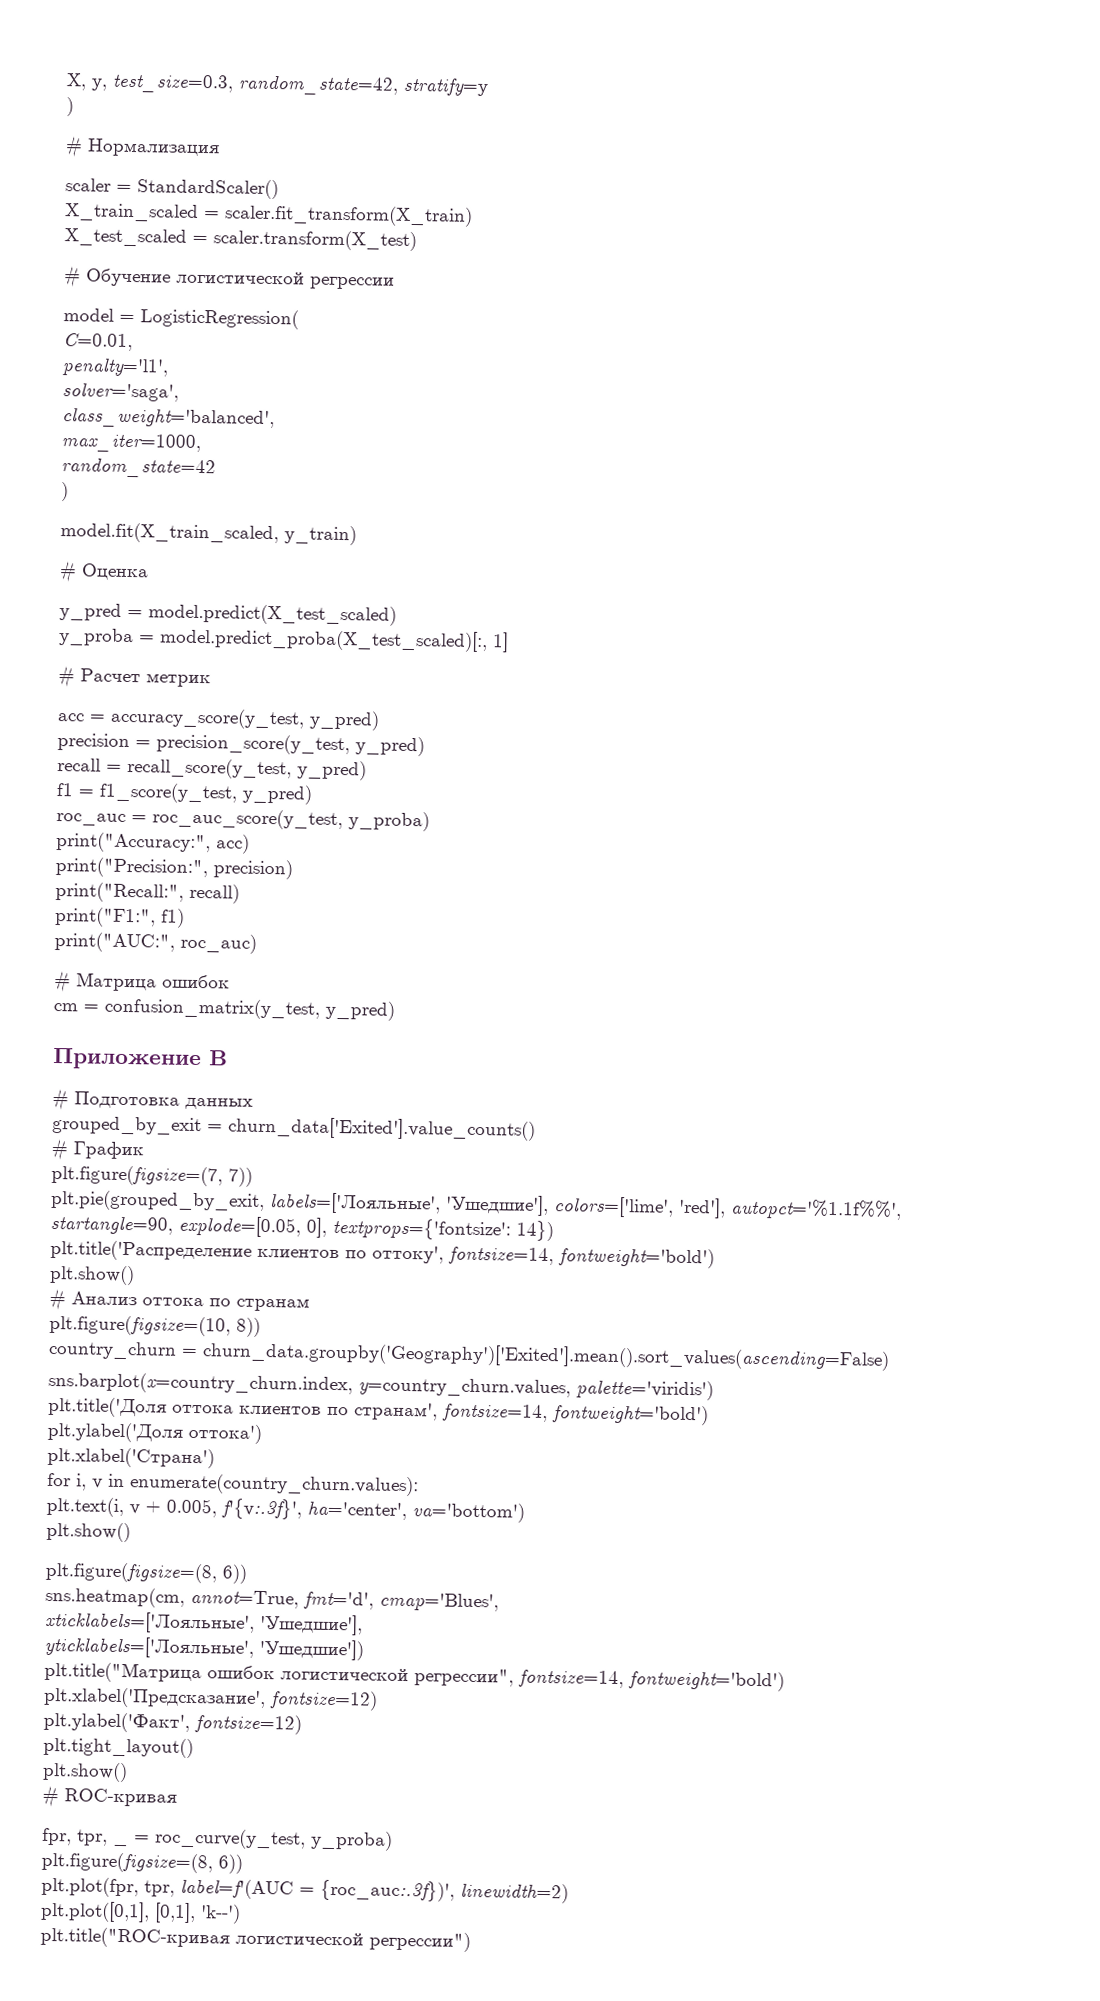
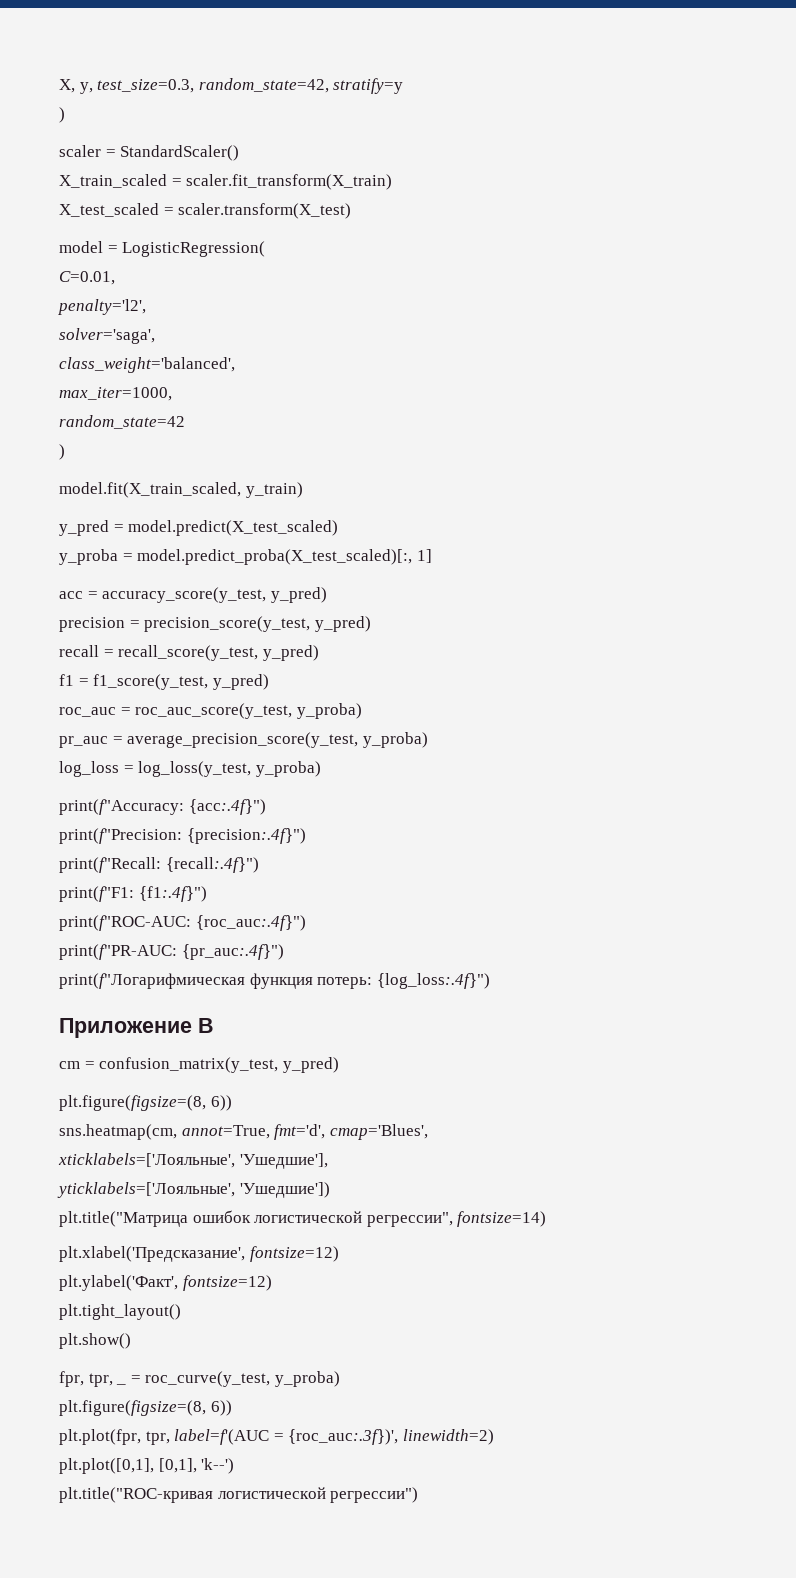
- # Нормализация
- # Обучение логистической регрессии
- penalty='l1',
+ penalty='l2',
- # Оценка
- # Расчет метрик
- print("Accuracy:", acc)
- print("Precision:", precision)
- print("Recall:", recall)
- print("F1:", f1)
- print("AUC:", roc_auc)
- # Матрица ошибок
+ pr_auc = average_precision_score(y_test, y_proba)
+ log_loss = log_loss(y_test, y_proba)
+ print(f"Accuracy: {acc:.4f}")
+ print(f"Precision: {precision:.4f}")
+ print(f"Recall: {recall:.4f}")
+ print(f"F1: {f1:.4f}")
+ print(f"ROC-AUC: {roc_auc:.4f}")
+ print(f"PR-AUC: {pr_auc:.4f}")
+ print(f"Логарифмическая функция потерь: {log_loss:.4f}")
+ Приложение В
  cm = confusion_matrix(y_test, y_pred)
- Приложение В
- # Подготовка данных
- grouped_by_exit = churn_data['Exited'].value_counts()
- # График
- plt.figure(figsize=(7, 7))
- plt.pie(grouped_by_exit, labels=['Лояльные', 'Ушедшие'], colors=['lime', 'red'], autopct='%1.1f%%',
- startangle=90, explode=[0.05, 0], textprops={'fontsize': 14})
- plt.title('Распределение клиентов по оттоку', fontsize=14, fontweight='bold')
- plt.show()
- # Анализ оттока по странам
- plt.figure(figsize=(10, 8))
- country_churn = churn_data.groupby('Geography')['Exited'].mean().sort_values(ascending=False)
- sns.barplot(x=country_churn.index, y=country_churn.values, palette='viridis')
- plt.title('Доля оттока клиентов по странам', fontsize=14, fontweight='bold')
- plt.ylabel('Доля оттока')
- plt.xlabel('Страна')
- for i, v in enumerate(country_churn.values):
- plt.text(i, v + 0.005, f'{v:.3f}', ha='center', va='bottom')
- plt.show()
- plt.title("Матрица ошибок логистической регрессии", fontsize=14, fontweight='bold')
+ plt.title("Матрица ошибок логистической регрессии", fontsize=14)
- # ROC-кривая

